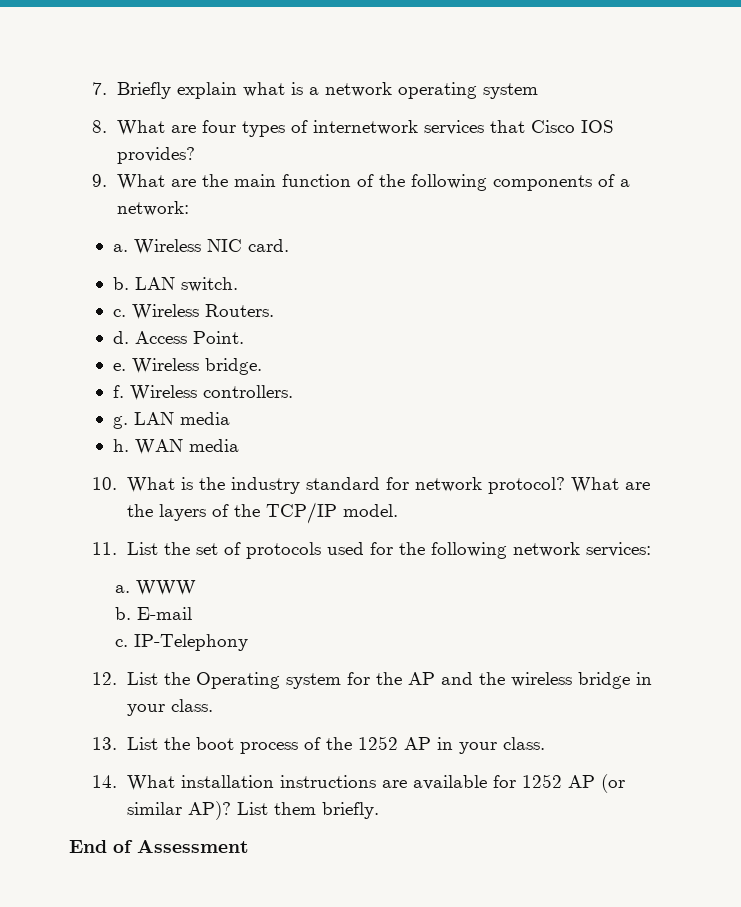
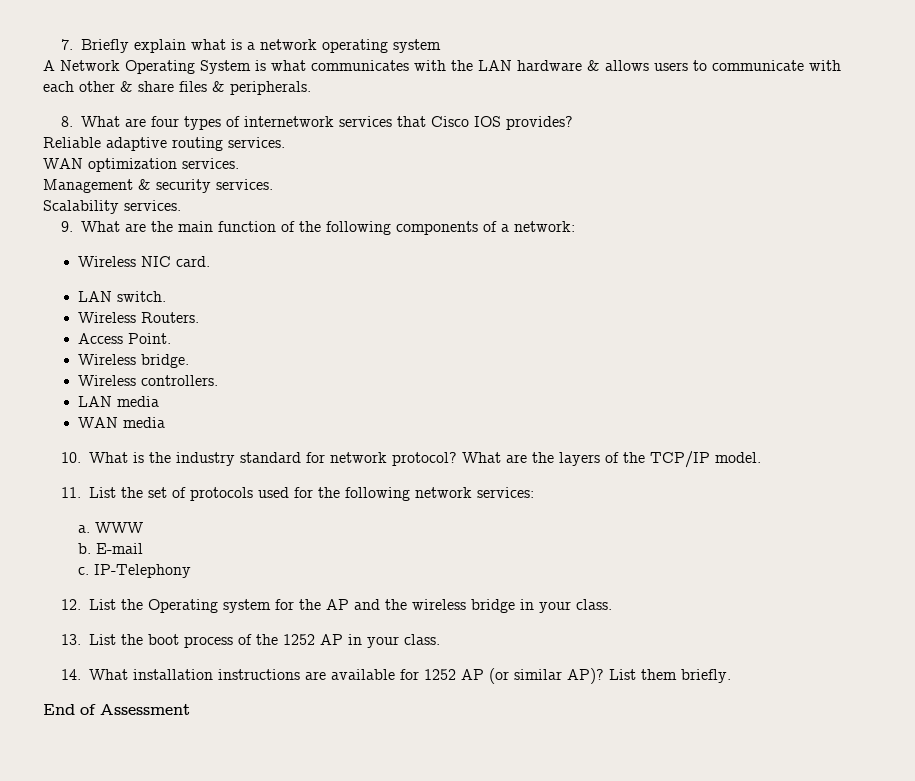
+ A Network Operating System is what communicates with the LAN hardware & allows users to communicate with each other & share files & peripherals.
+ Reliable adaptive routing services.
+ WAN optimization services.
+ Management & security services.
+ Scalability services.
  9. What are the main function of the following components of a network:
- a. Wireless NIC card.
- b. LAN switch.
- c. Wireless Routers.
+ Wireless NIC card.
+ LAN switch.
+ Wireless Routers.
- d.
- e.
- f.
- g.
- h.

